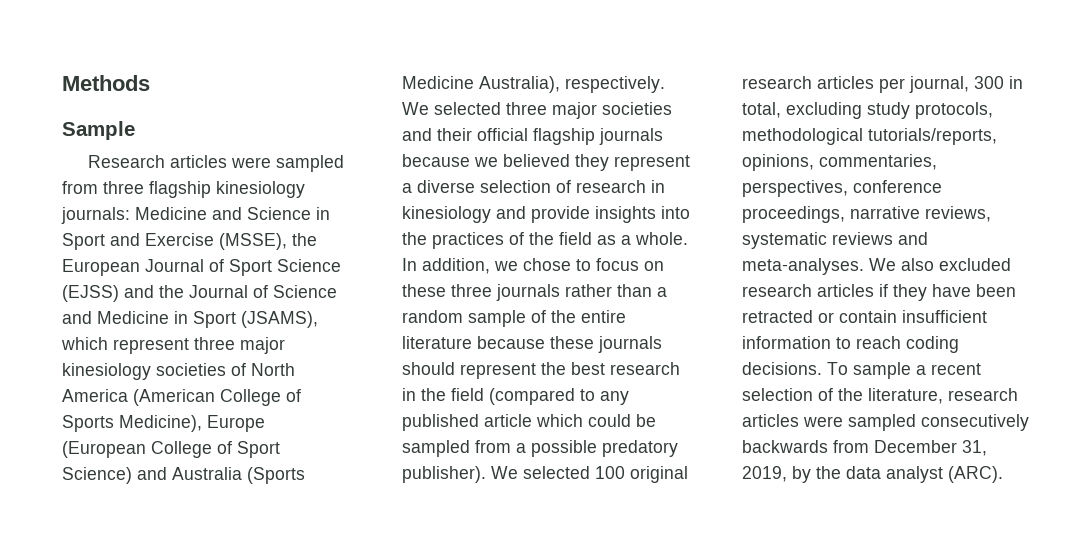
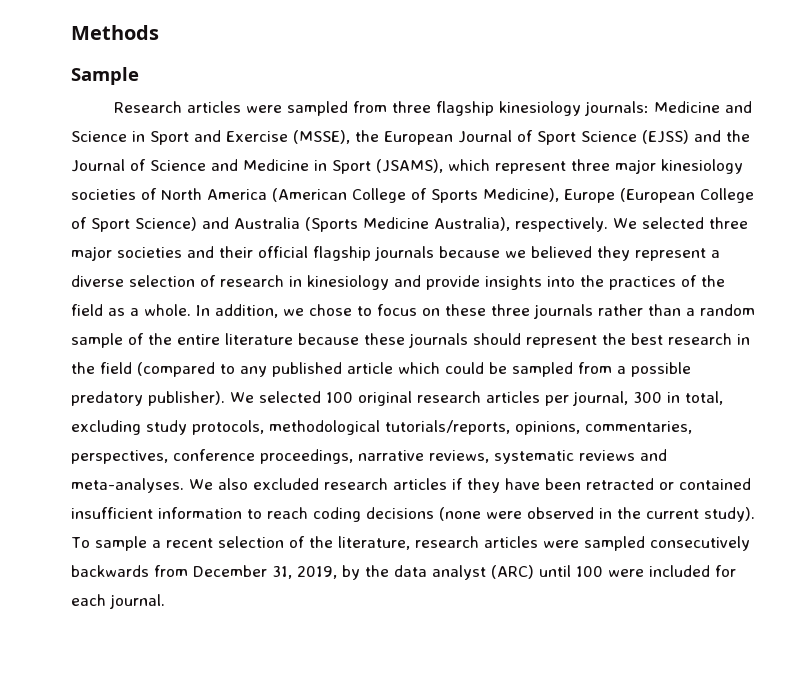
- We also excluded research articles if they have been retracted or contain insufficient information to reach coding decisions.
+ We also excluded research articles if they have been retracted or contained insufficient information to reach coding decisions (none were observed in the current study).
- To sample a recent selection of the literature, research articles were sampled consecutively backwards from December 31, 2019, by the data analyst (ARC).
+ To sample a recent selection of the literature, research articles were sampled consecutively backwards from December 31, 2019, by the data analyst (ARC) until 100 were included for each journal.

